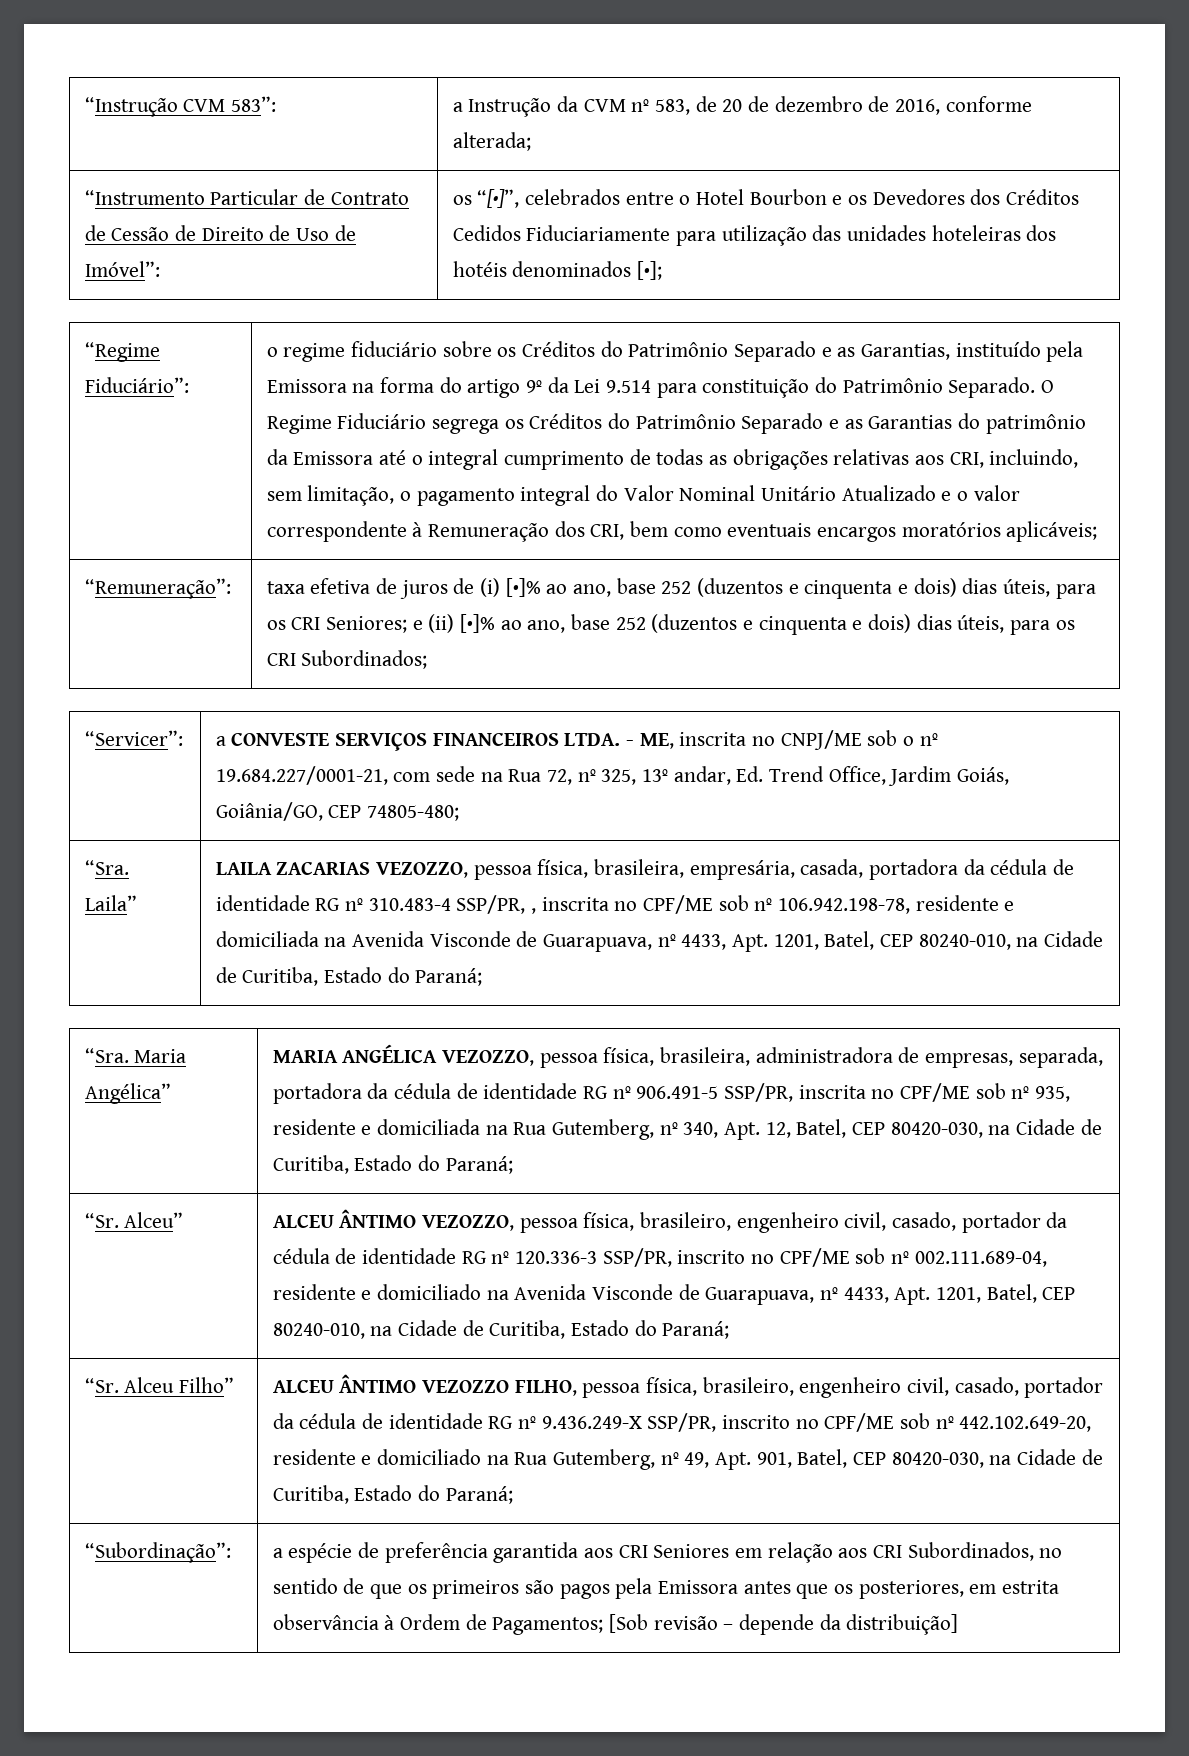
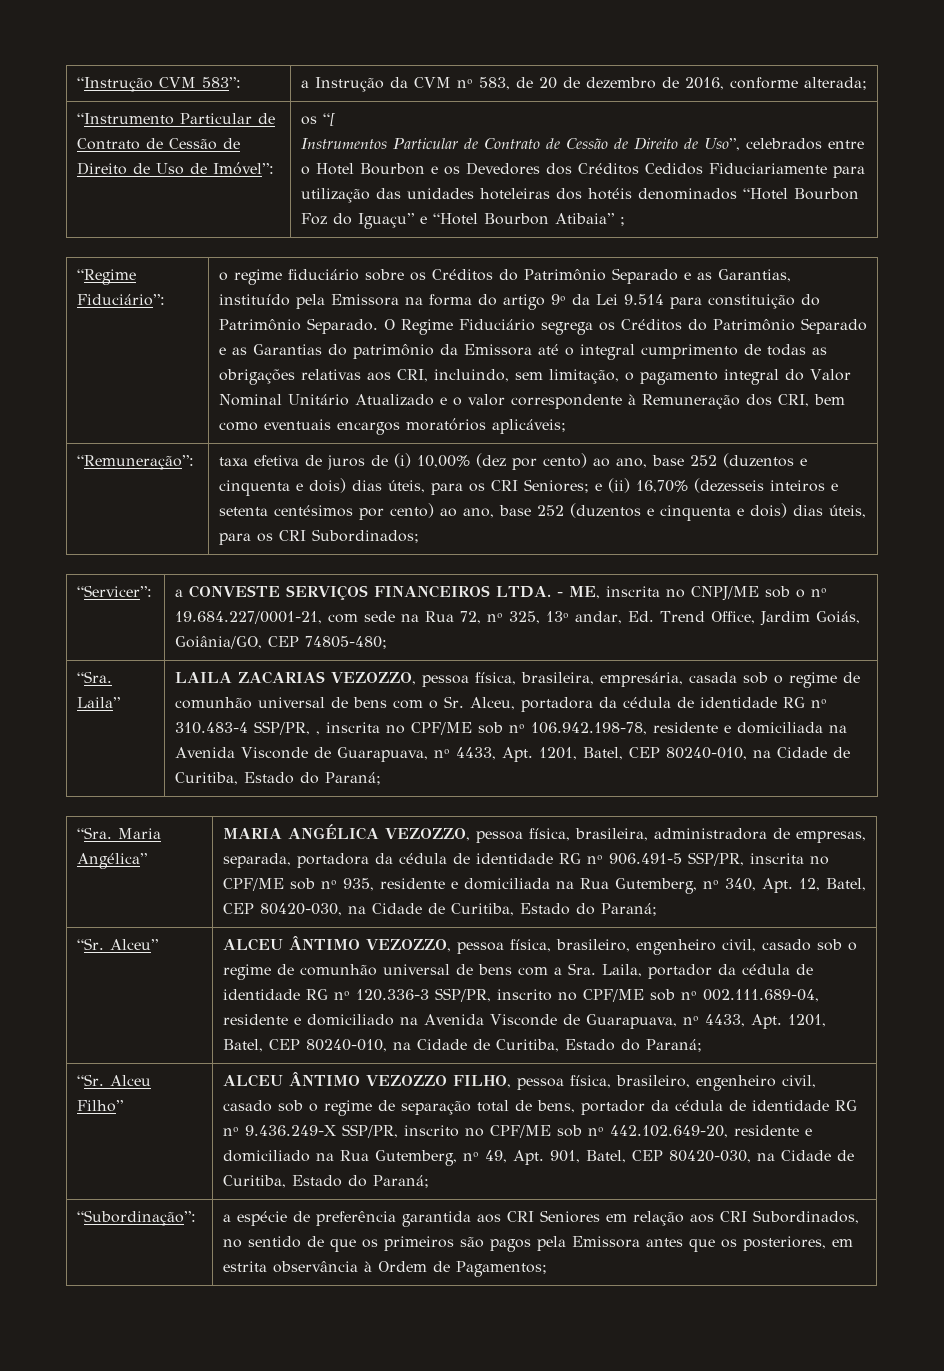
- os “[•]”, celebrados entre o Hotel Bourbon e os Devedores dos Créditos Cedidos Fiduciariamente para utilização das unidades hoteleiras dos hotéis denominados [•];
+ os “[
+ Instrumentos Particular de Contrato de Cessão de Direito de Uso”, celebrados entre o Hotel Bourbon e os Devedores dos Créditos Cedidos Fiduciariamente para utilização das unidades hoteleiras dos hotéis denominados “Hotel Bourbon Foz do Iguaçu” e “Hotel Bourbon Atibaia” ;
- taxa efetiva de juros de (i) [•]% ao ano, base 252 (duzentos e cinquenta e dois) dias úteis, para os CRI Seniores; e (ii) [•]% ao ano, base 252 (duzentos e cinquenta e dois) dias úteis, para os CRI Subordinados;
+ taxa efetiva de juros de (i) 10,00% (dez por cento) ao ano, base 252 (duzentos e cinquenta e dois) dias úteis, para os CRI Seniores; e (ii) 16,70% (dezesseis inteiros e setenta centésimos por cento) ao ano, base 252 (duzentos e cinquenta e dois) dias úteis, para os CRI Subordinados;
- LAILA ZACARIAS VEZOZZO, pessoa física, brasileira, empresária, casada, portadora da cédula de identidade RG nº 310.483-4 SSP/PR, , inscrita no CPF/ME sob nº 106.942.198-78, residente e domiciliada na Avenida Visconde de Guarapuava, nº 4433, Apt. 1201, Batel, CEP 80240-010, na Cidade de Curitiba, Estado do Paraná;
+ LAILA ZACARIAS VEZOZZO, pessoa física, brasileira, empresária, casada sob o regime de comunhão universal de bens com o Sr. Alceu, portadora da cédula de identidade RG nº 310.483-4 SSP/PR, , inscrita no CPF/ME sob nº 106.942.198-78, residente e domiciliada na Avenida Visconde de Guarapuava, nº 4433, Apt. 1201, Batel, CEP 80240-010, na Cidade de Curitiba, Estado do Paraná;
- ALCEU ÂNTIMO VEZOZZO, pessoa física, brasileiro, engenheiro civil, casado, portador da cédula de identidade RG nº 120.336-3 SSP/PR, inscrito no CPF/ME sob nº 002.111.689-04, residente e domiciliado na Avenida Visconde de Guarapuava, nº 4433, Apt. 1201, Batel, CEP 80240-010, na Cidade de Curitiba, Estado do Paraná;
+ ALCEU ÂNTIMO VEZOZZO, pessoa física, brasileiro, engenheiro civil, casado sob o regime de comunhão universal de bens com a Sra. Laila, portador da cédula de identidade RG nº 120.336-3 SSP/PR, inscrito no CPF/ME sob nº 002.111.689-04, residente e domiciliado na Avenida Visconde de Guarapuava, nº 4433, Apt. 1201, Batel, CEP 80240-010, na Cidade de Curitiba, Estado do Paraná;
- ALCEU ÂNTIMO VEZOZZO FILHO, pessoa física, brasileiro, engenheiro civil, casado, portador da cédula de identidade RG nº 9.436.249-X SSP/PR, inscrito no CPF/ME sob nº 442.102.649-20, residente e domiciliado na Rua Gutemberg, nº 49, Apt. 901, Batel, CEP 80420-030, na Cidade de Curitiba, Estado do Paraná;
+ ALCEU ÂNTIMO VEZOZZO FILHO, pessoa física, brasileiro, engenheiro civil, casado sob o regime de separação total de bens, portador da cédula de identidade RG nº 9.436.249-X SSP/PR, inscrito no CPF/ME sob nº 442.102.649-20, residente e domiciliado na Rua Gutemberg, nº 49, Apt. 901, Batel, CEP 80420-030, na Cidade de Curitiba, Estado do Paraná;
- a espécie de preferência garantida aos CRI Seniores em relação aos CRI Subordinados, no sentido de que os primeiros são pagos pela Emissora antes que os posteriores, em estrita observância à Ordem de Pagamentos; [Sob revisão – depende da distribuição]
+ a espécie de preferência garantida aos CRI Seniores em relação aos CRI Subordinados, no sentido de que os primeiros são pagos pela Emissora antes que os posteriores, em estrita observância à Ordem de Pagamentos;

